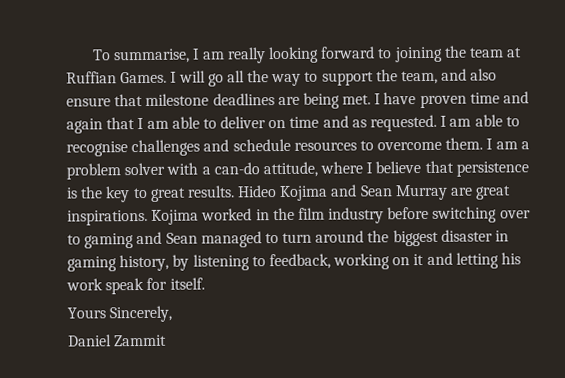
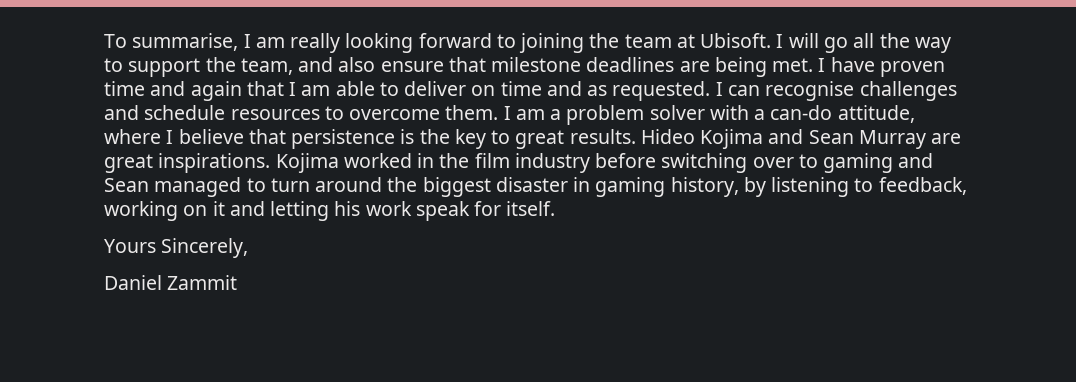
- To summarise, I am really looking forward to joining the team at Ruffian Games.
+ To summarise, I am really looking forward to joining the team at Ubisoft.
- I am able to recognise challenges and schedule resources to overcome them.
+ I can recognise challenges and schedule resources to overcome them.

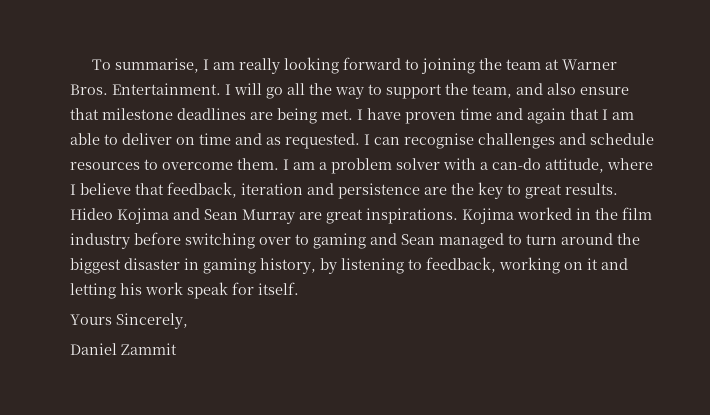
- To summarise, I am really looking forward to joining the team at Ubisoft.
+ To summarise, I am really looking forward to joining the team at Warner Bros. Entertainment.
- I am a problem solver with a can-do attitude, where I believe that persistence is the key to great results.
+ I am a problem solver with a can-do attitude, where I believe that feedback, iteration and persistence are the key to great results.

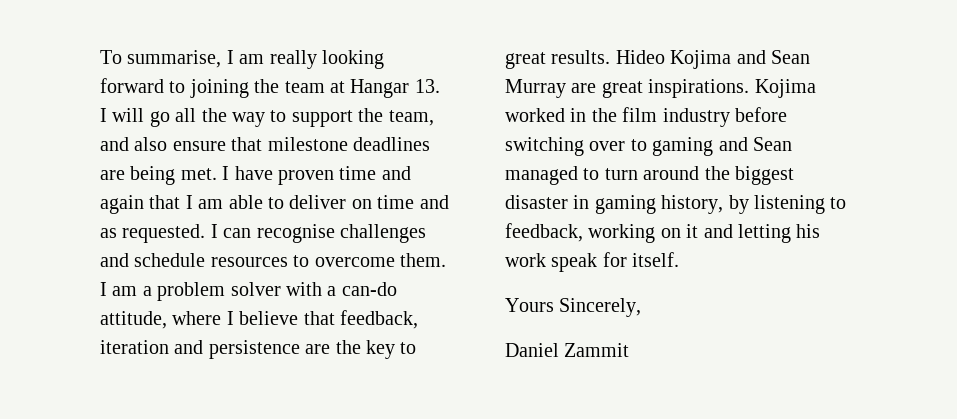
- To summarise, I am really looking forward to joining the team at Warner Bros. Entertainment. I will go all the way to support the team, and also ensure that milestone deadlines are being met.
+ To summarise, I am really looking forward to joining the team at Hangar 13. I will go all the way to support the team, and also ensure that milestone deadlines are being met.

